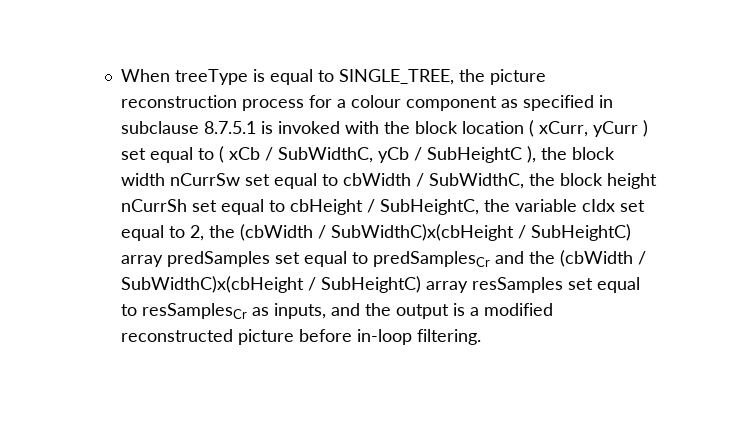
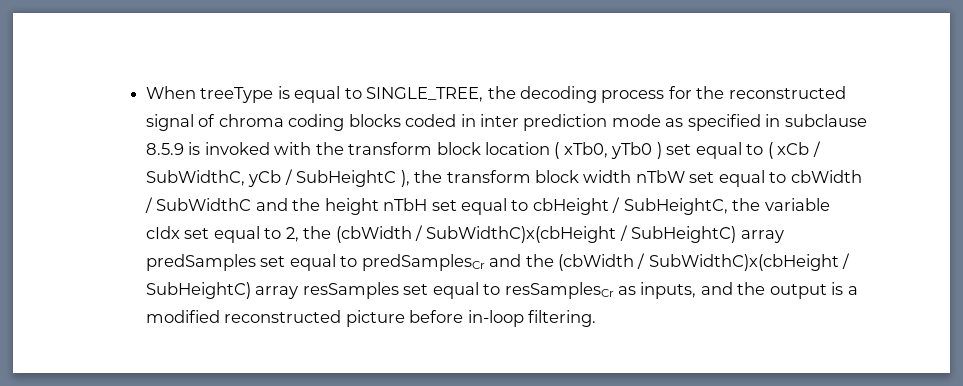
- When treeType is equal to SINGLE_TREE, the picture reconstruction process for a colour component as specified in subclause 8.7.5.1 is invoked with the block location ( xCurr, yCurr ) set equal to ( xCb / SubWidthC, yCb / SubHeightC ), the block width nCurrSw set equal to cbWidth / SubWidthC, the block height nCurrSh set equal to cbHeight / SubHeightC, the variable cIdx set equal to 2, the (cbWidth / SubWidthC)x(cbHeight / SubHeightC) array predSamples set equal to predSamplesCr and the (cbWidth / SubWidthC)x(cbHeight / SubHeightC) array resSamples set equal to resSamplesCr as inputs, and the output is a modified reconstructed picture before in-loop filtering.
+ When treeType is equal to SINGLE_TREE, the decoding process for the reconstructed signal of chroma coding blocks coded in inter prediction mode as specified in subclause 8.5.9 is invoked with the transform block location ( xTb0, yTb0 ) set equal to ( xCb / SubWidthC, yCb / SubHeightC ), the transform block width nTbW set equal to cbWidth / SubWidthC and the height nTbH set equal to cbHeight / SubHeightC, the variable cIdx set equal to 2, the (cbWidth / SubWidthC)x(cbHeight / SubHeightC) array predSamples set equal to predSamplesCr and the (cbWidth / SubWidthC)x(cbHeight / SubHeightC) array resSamples set equal to resSamplesCr as inputs, and the output is a modified reconstructed picture before in-loop filtering.

